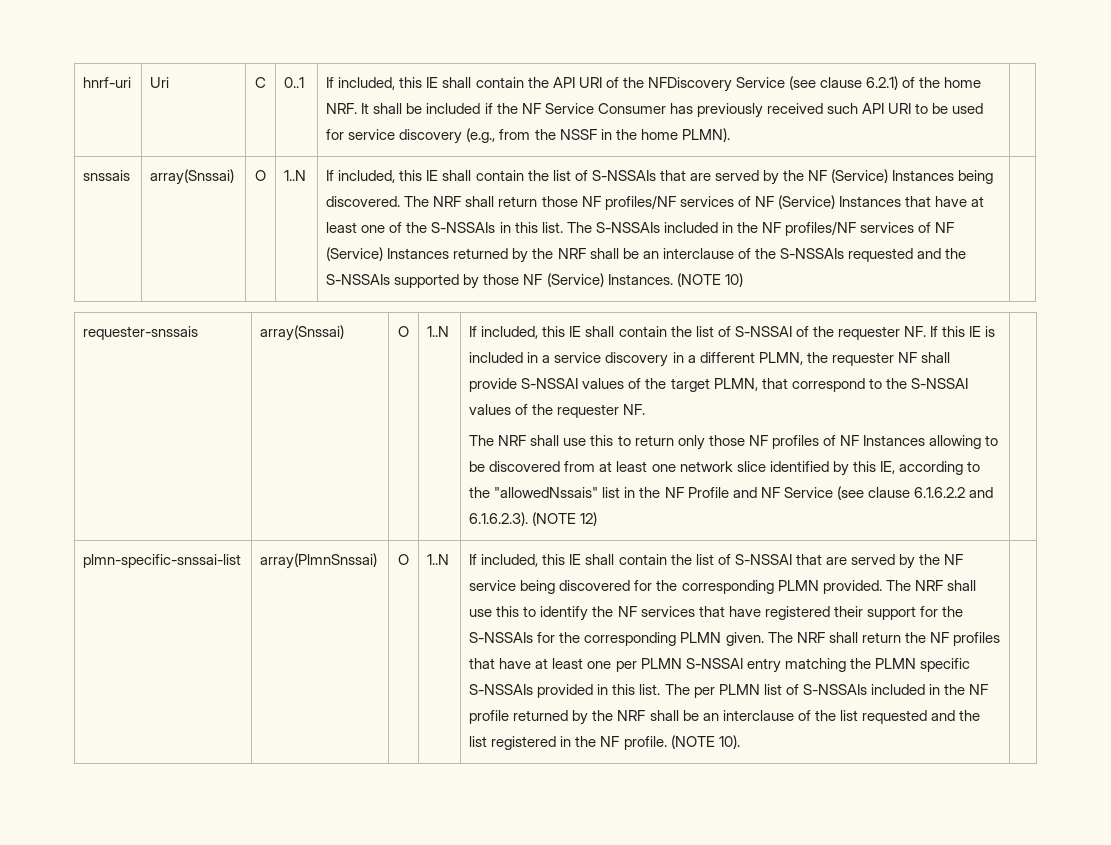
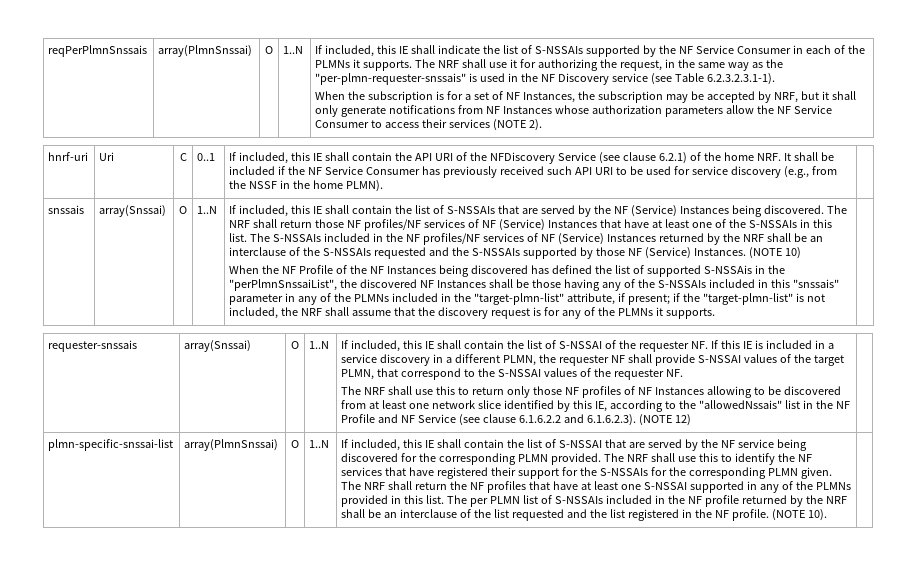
+ reqPerPlmnSnssais | array(PlmnSnssai) | O | 1..N | If included, this IE shall indicate the list of S-NSSAIs supported by the NF Service Consumer in each of the PLMNs it supports. The NRF shall use it for authorizing the request, in the same way as the "per-plmn-requester-snssais" is used in the NF Discovery service (see Table 6.2.3.2.3.1-1).
+ When the subscription is for a set of NF Instances, the subscription may be accepted by NRF, but it shall only generate notifications from NF Instances whose authorization parameters allow the NF Service Consumer to access their services (NOTE 2).
+ When the NF Profile of the NF Instances being discovered has defined the list of supported S-NSSAis in the "perPlmnSnssaiList", the discovered NF Instances shall be those having any of the S-NSSAIs included in this "snssais" parameter in any of the PLMNs included in the "target-plmn-list" attribute, if present; if the "target-plmn-list" is not included, the NRF shall assume that the discovery request is for any of the PLMNs it supports.
- The NRF shall return the NF profiles that have at least one per PLMN S-NSSAI entry matching the PLMN specific S-NSSAIs provided in this list.
+ The NRF shall return the NF profiles that have at least one S-NSSAI supported in any of the PLMNs provided in this list.

